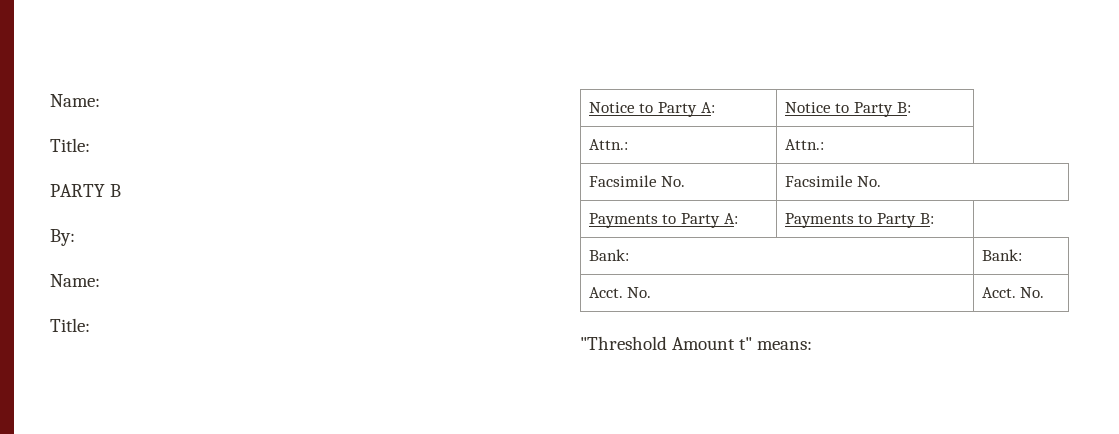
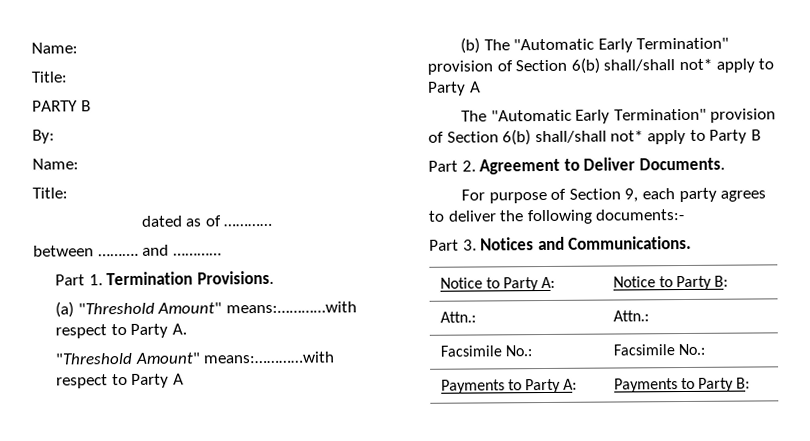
+ dated as of …………
+ between ………. and …………
+ Part 1. Termination Provisions.
+ (a) "Threshold Amount" means:…………with respect to Party A.
+ "Threshold Amount" means:…………with respect to Party A
+ (b) The "Automatic Early Termination" provision of Section 6(b) shall/shall not* apply to Party A
+ The "Automatic Early Termination" provision of Section 6(b) shall/shall not* apply to Party B
+ Part 2. Agreement to Deliver Documents.
+ For purpose of Section 9, each party agrees to deliver the following documents:-
+ Part 3. Notices and Communications.
- Facsimile No. | Facsimile No.
+ Facsimile No.: | Facsimile No.:
- Bank: | Bank:
- Acct. No. | Acct. No.
- "Threshold Amount t" means:

